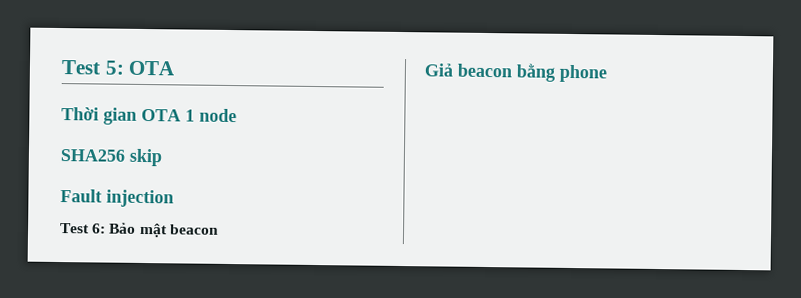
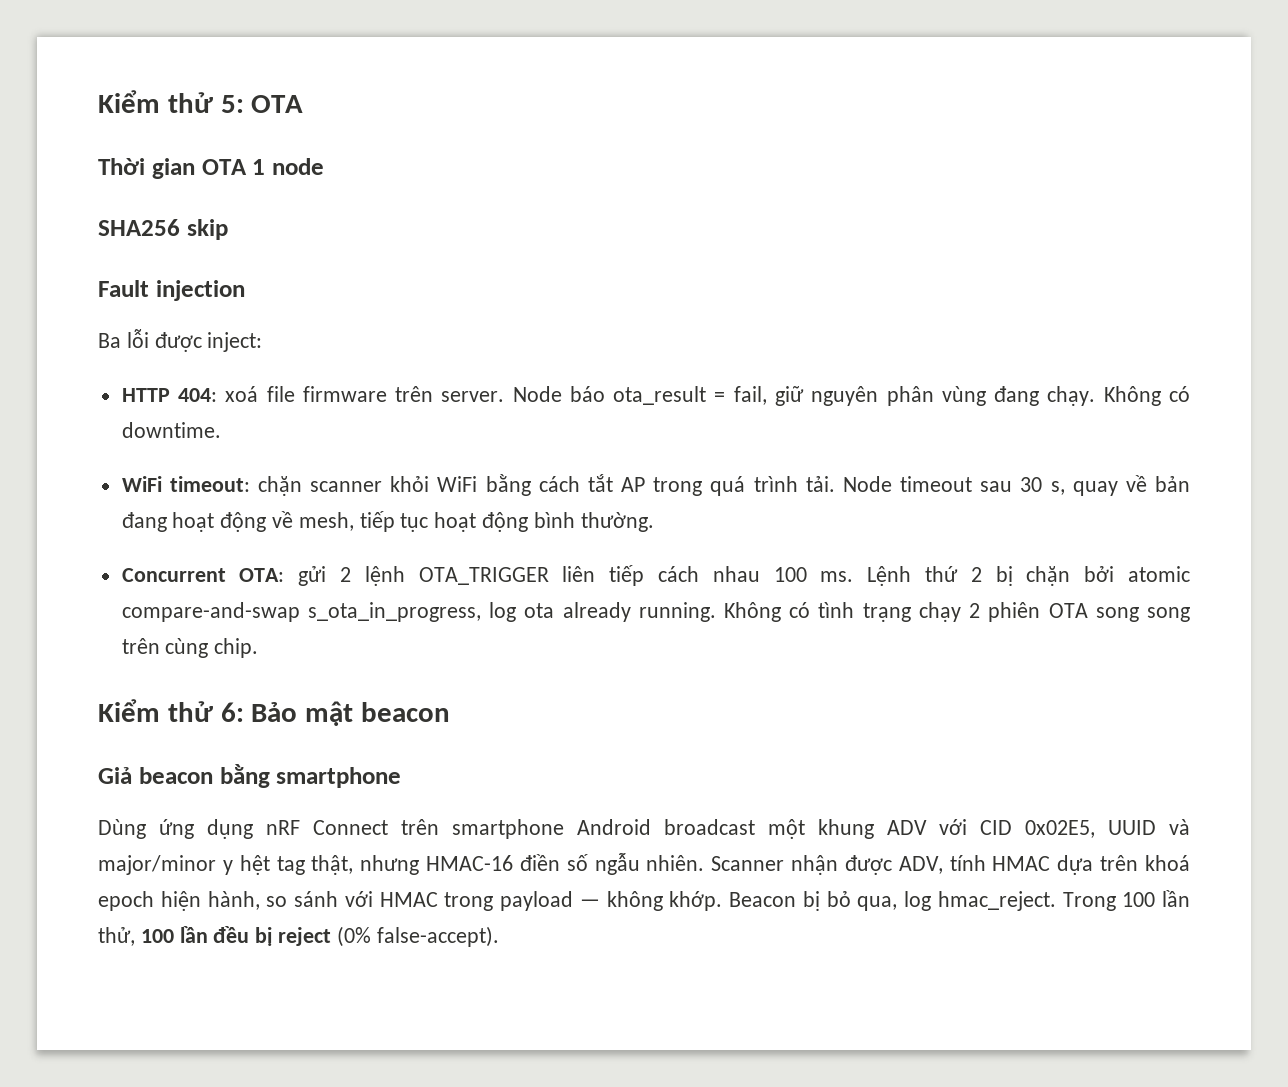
- Test 5: OTA
+ Kiểm thử 5: OTA
- Test 6: Bảo mật beacon
+ Ba lỗi được inject:
+ HTTP 404: xoá file firmware trên server. Node báo ota_result = fail, giữ nguyên phân vùng đang chạy. Không có downtime.
+ WiFi timeout: chặn scanner khỏi WiFi bằng cách tắt AP trong quá trình tải. Node timeout sau 30 s, quay về bản đang hoạt động về mesh, tiếp tục hoạt động bình thường.
+ Concurrent OTA: gửi 2 lệnh OTA_TRIGGER liên tiếp cách nhau 100 ms. Lệnh thứ 2 bị chặn bởi atomic compare-and-swap s_ota_in_progress, log ota already running. Không có tình trạng chạy 2 phiên OTA song song trên cùng chip.
+ Kiểm thử 6: Bảo mật beacon
- Giả beacon bằng phone
+ Giả beacon bằng smartphone
+ Dùng ứng dụng nRF Connect trên smartphone Android broadcast một khung ADV với CID 0x02E5, UUID và major/minor y hệt tag thật, nhưng HMAC-16 điền số ngẫu nhiên. Scanner nhận được ADV, tính HMAC dựa trên khoá epoch hiện hành, so sánh với HMAC trong payload — không khớp. Beacon bị bỏ qua, log hmac_reject. Trong 100 lần thử, 100 lần đều bị reject (0% false-accept).

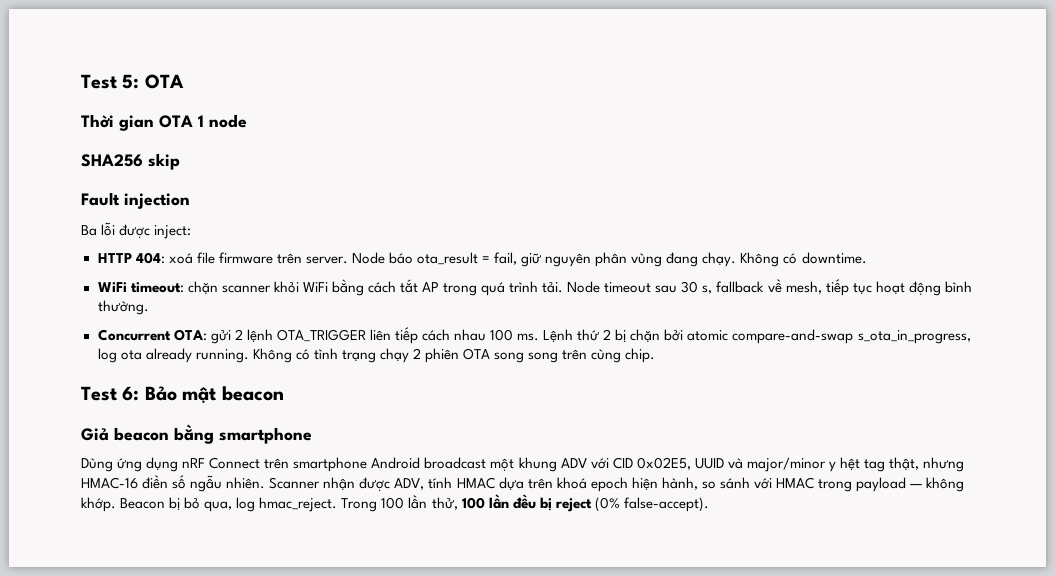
- Kiểm thử 5: OTA
+ Test 5: OTA
- Node timeout sau 30 s, quay về bản đang hoạt động về mesh, tiếp tục hoạt động bình thường.
+ Node timeout sau 30 s, fallback về mesh, tiếp tục hoạt động bình thường.
- Kiểm thử 6: Bảo mật beacon
+ Test 6: Bảo mật beacon

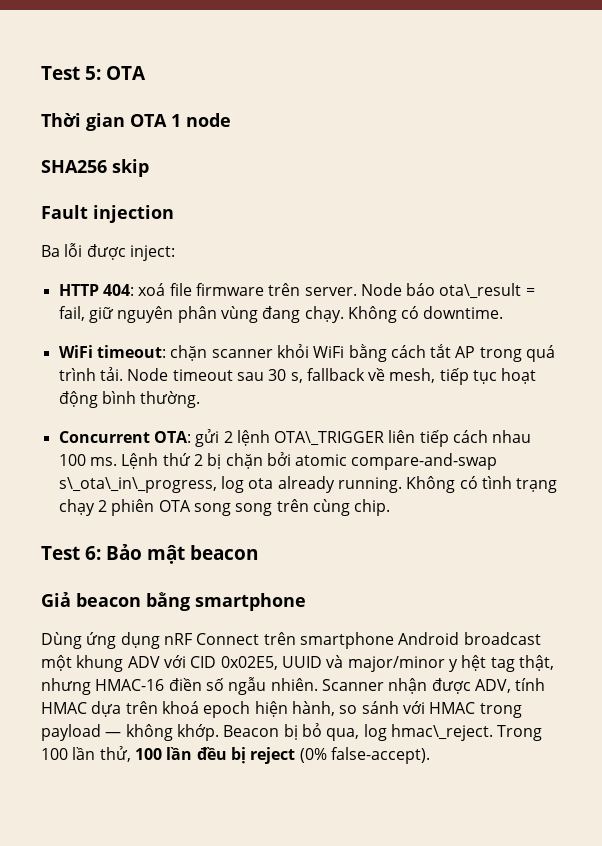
- Node báo ota_result = fail, giữ nguyên phân vùng đang chạy.
+ Node báo ota\_result = fail, giữ nguyên phân vùng đang chạy.
- Concurrent OTA: gửi 2 lệnh OTA_TRIGGER liên tiếp cách nhau 100 ms.
+ Concurrent OTA: gửi 2 lệnh OTA\_TRIGGER liên tiếp cách nhau 100 ms.
- Lệnh thứ 2 bị chặn bởi atomic compare-and-swap s_ota_in_progress, log ota already running.
+ Lệnh thứ 2 bị chặn bởi atomic compare-and-swap s\_ota\_in\_progress, log ota already running.
- Beacon bị bỏ qua, log hmac_reject.
+ Beacon bị bỏ qua, log hmac\_reject.

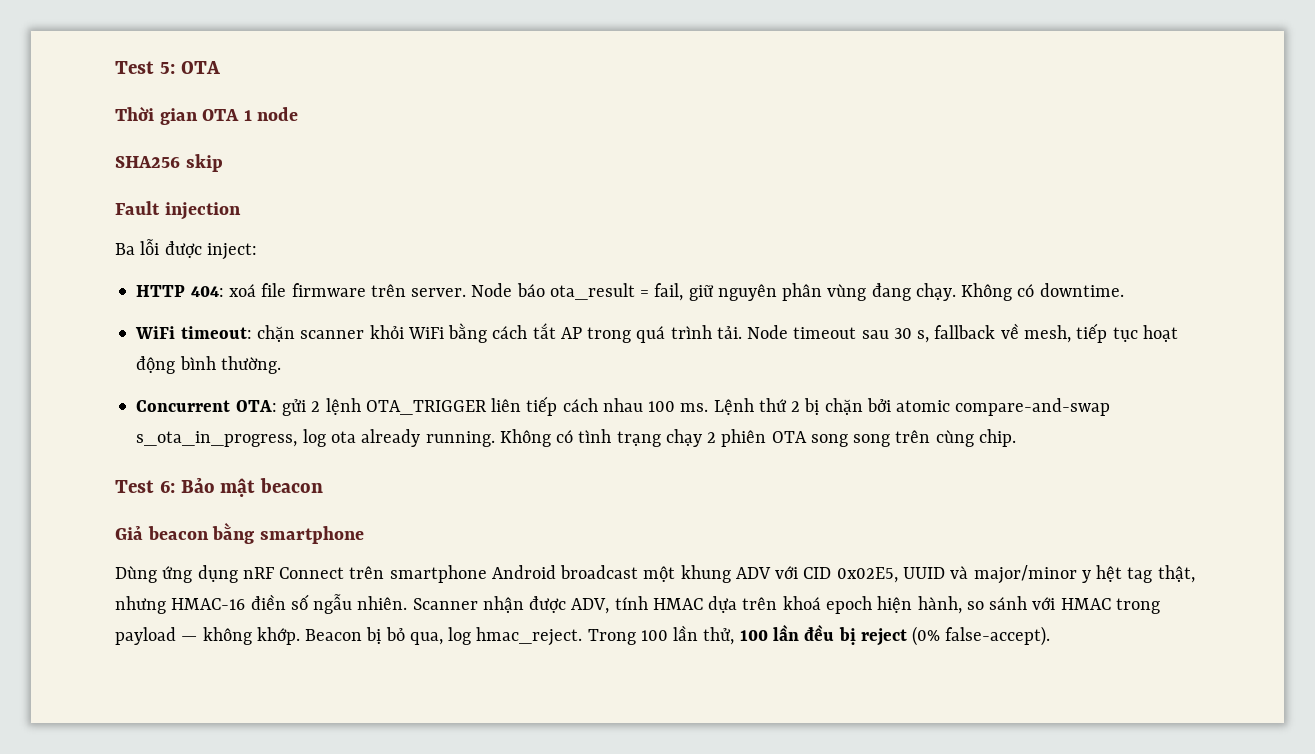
- Node báo ota\_result = fail, giữ nguyên phân vùng đang chạy.
+ Node báo ota_result = fail, giữ nguyên phân vùng đang chạy.
- Concurrent OTA: gửi 2 lệnh OTA\_TRIGGER liên tiếp cách nhau 100 ms.
+ Concurrent OTA: gửi 2 lệnh OTA_TRIGGER liên tiếp cách nhau 100 ms.
- Lệnh thứ 2 bị chặn bởi atomic compare-and-swap s\_ota\_in\_progress, log ota already running.
+ Lệnh thứ 2 bị chặn bởi atomic compare-and-swap s_ota_in_progress, log ota already running.
- Beacon bị bỏ qua, log hmac\_reject.
+ Beacon bị bỏ qua, log hmac_reject.

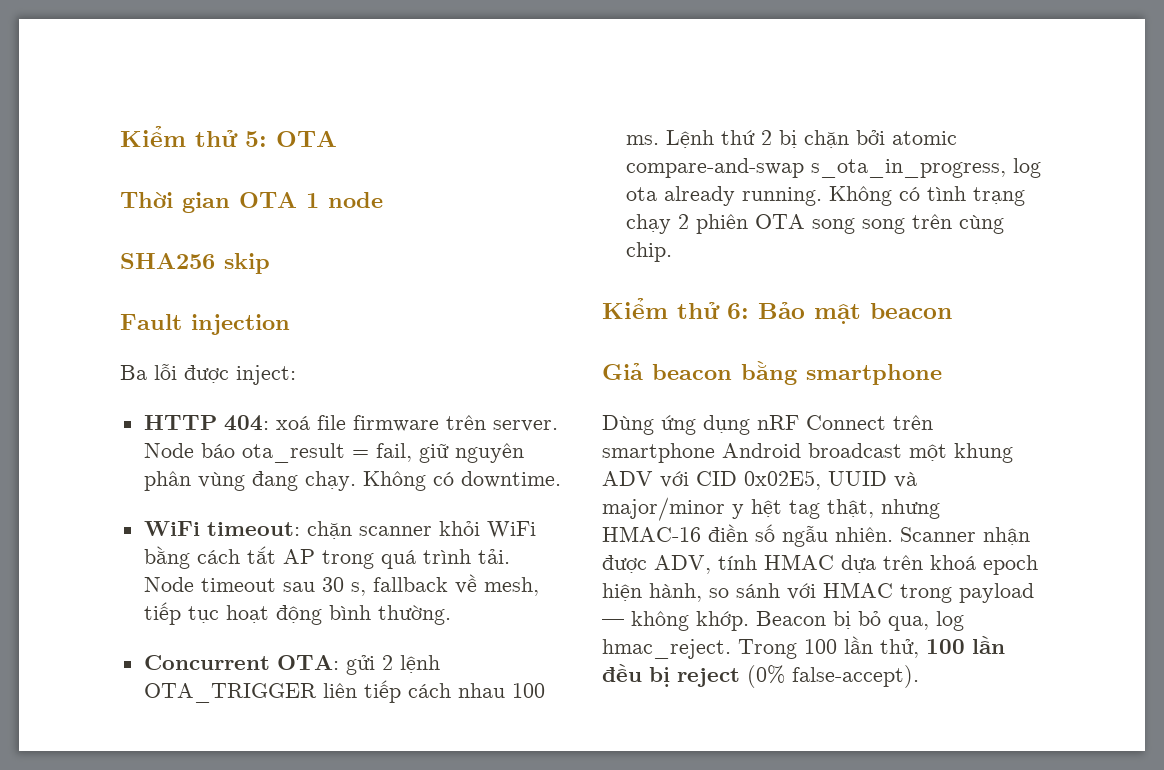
- Test 5: OTA
+ Kiểm thử 5: OTA
- Test 6: Bảo mật beacon
+ Kiểm thử 6: Bảo mật beacon

